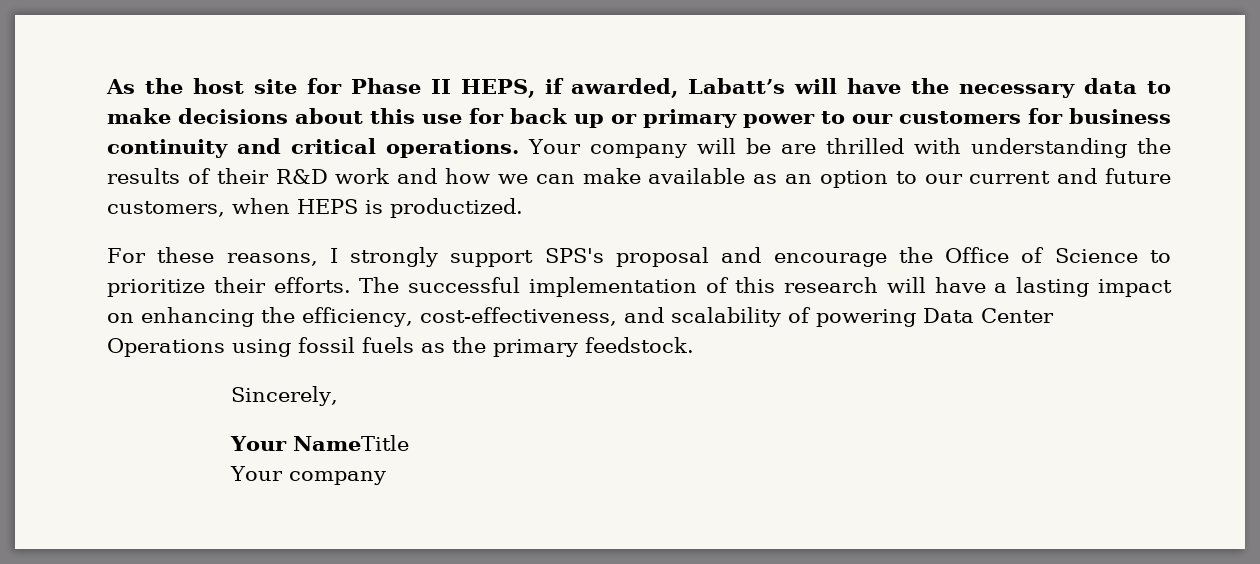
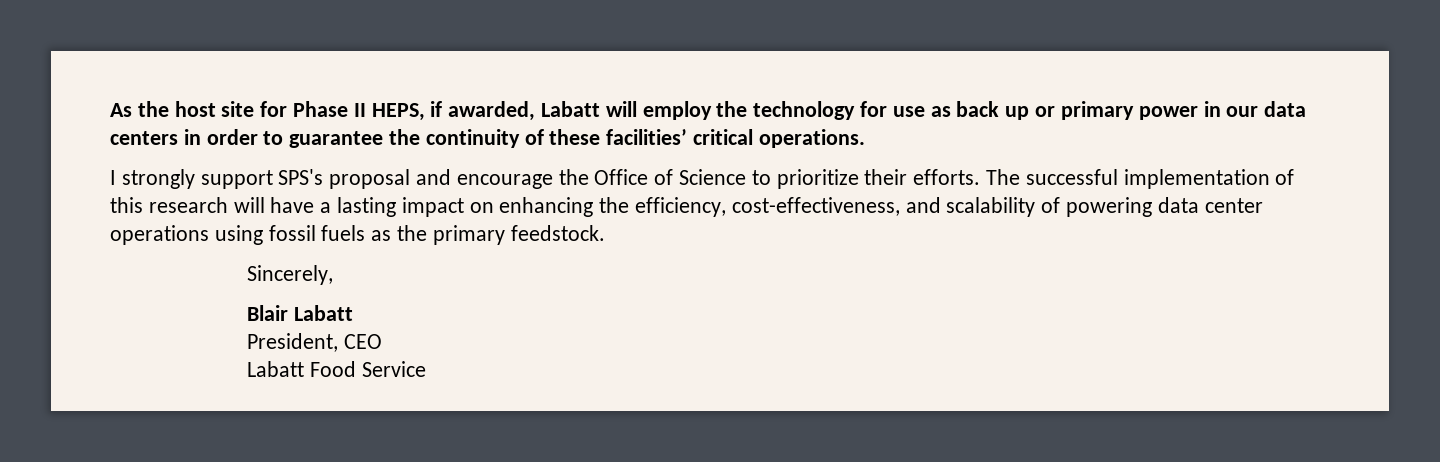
- As the host site for Phase II HEPS, if awarded, Labatt’s will have the necessary data to make decisions about this use for back up or primary power to our customers for business continuity and critical operations. Your company will be are thrilled with understanding the results of their R&D work and how we can make available as an option to our current and future customers, when HEPS is productized.
- For these reasons, I strongly support SPS's proposal and encourage the Office of Science to prioritize their efforts.
+ As the host site for Phase II HEPS, if awarded, Labatt will employ the technology for use as back up or primary power in our data centers in order to guarantee the continuity of these facilities’ critical operations.
+ I strongly support SPS's proposal and encourage the Office of Science to prioritize their efforts.
- The successful implementation of this research will have a lasting impact on enhancing the efficiency, cost-effectiveness, and scalability of powering Data Center Operations using fossil fuels as the primary feedstock.
+ The successful implementation of this research will have a lasting impact on enhancing the efficiency, cost-effectiveness, and scalability of powering data center operations using fossil fuels as the primary feedstock.
- Your NameTitle
- Your company
+ Blair Labatt
+ President, CEO
+ Labatt Food Service

